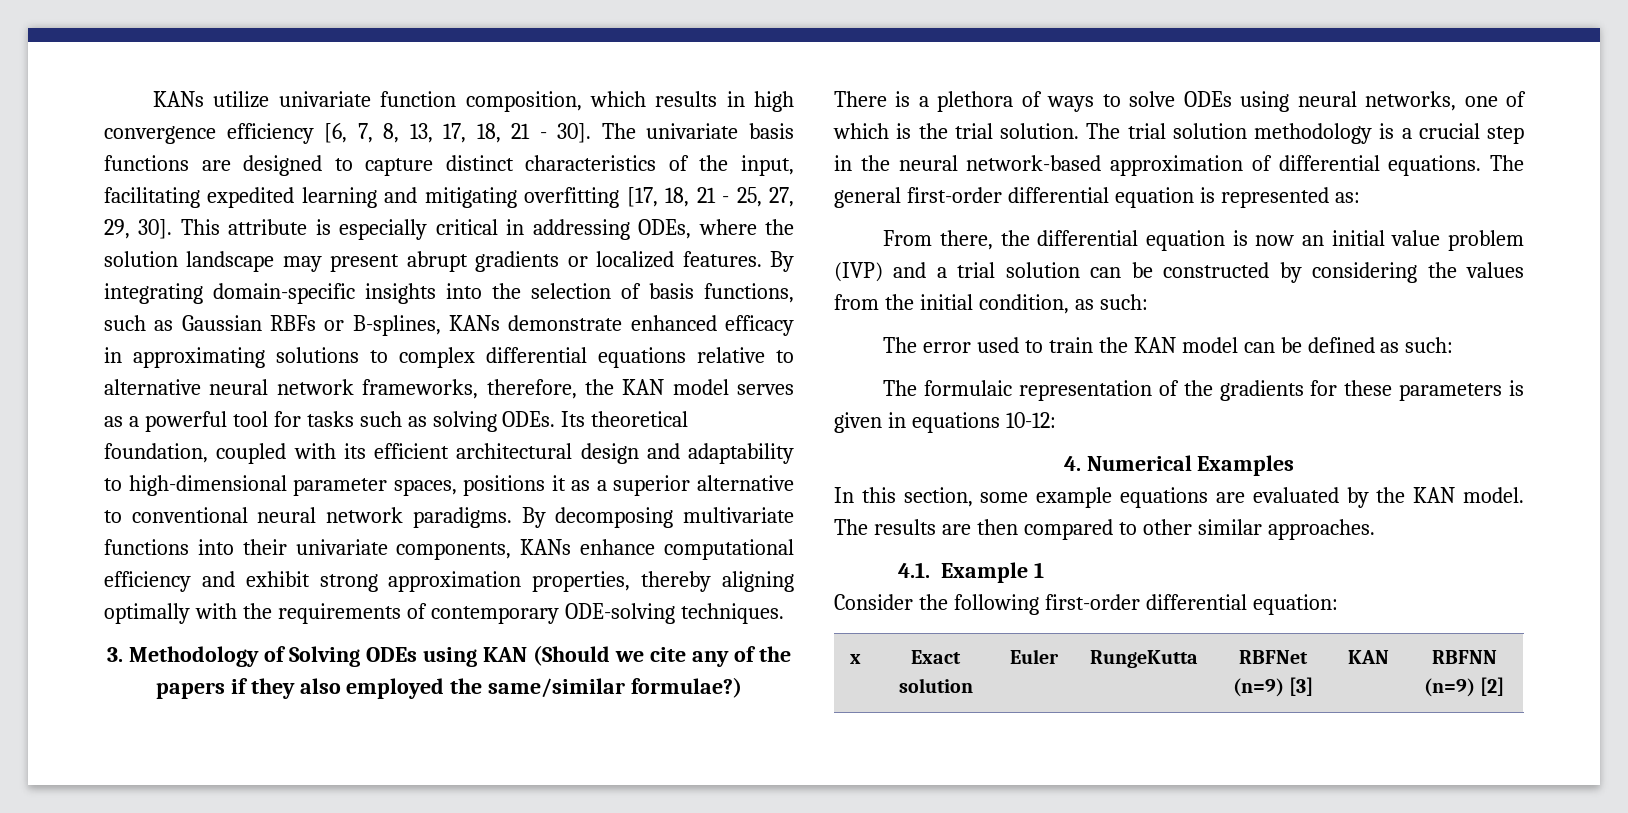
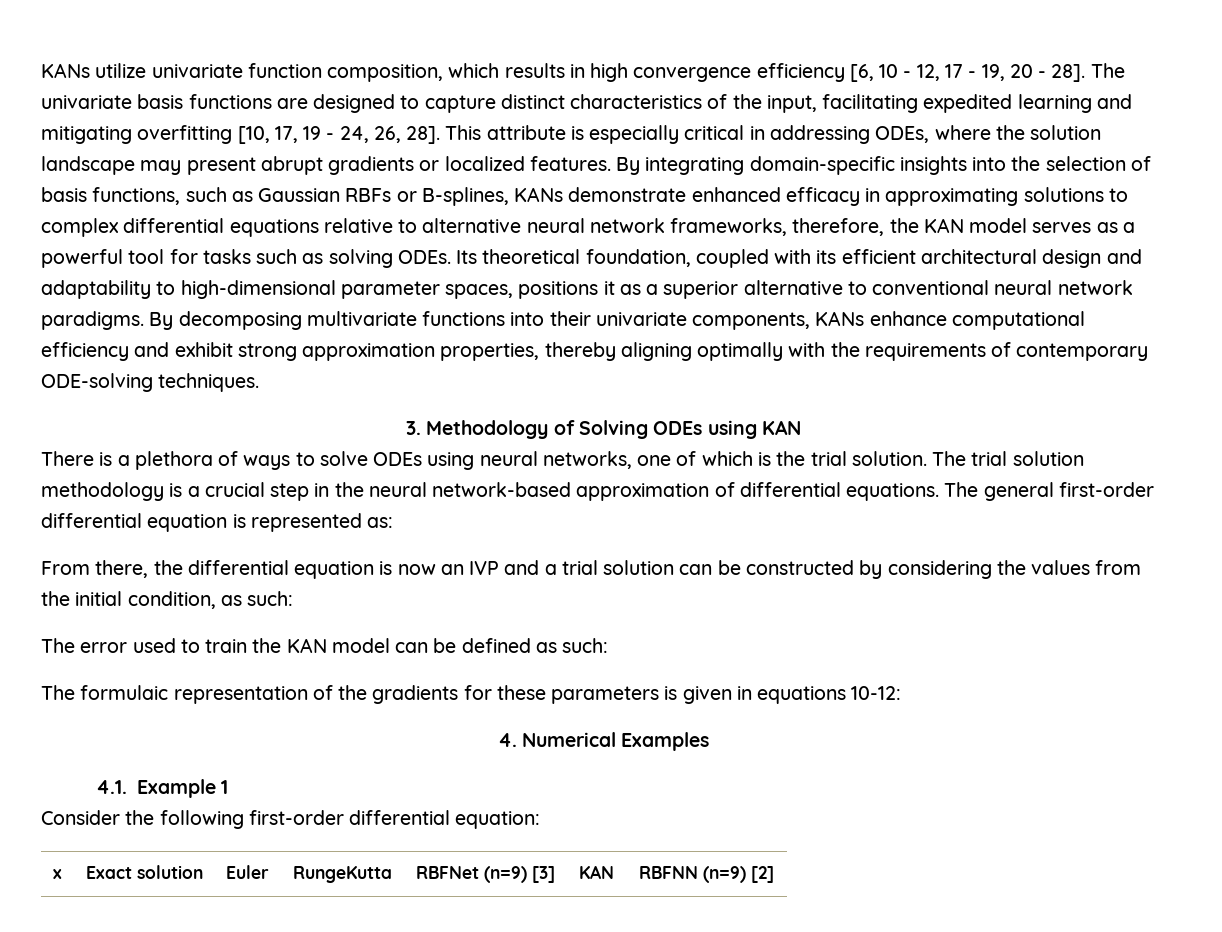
- KANs utilize univariate function composition, which results in high convergence efficiency [6, 7, 8, 13, 17, 18, 21 - 30].
+ KANs utilize univariate function composition, which results in high convergence efficiency [6, 10 - 12, 17 - 19, 20 - 28].
- The univariate basis functions are designed to capture distinct characteristics of the input, facilitating expedited learning and mitigating overfitting [17, 18, 21 - 25, 27, 29, 30].
+ The univariate basis functions are designed to capture distinct characteristics of the input, facilitating expedited learning and mitigating overfitting [10, 17, 19 - 24, 26, 28].
- 3. Methodology of Solving ODEs using KAN (Should we cite any of the papers if they also employed the same/similar formulae?)
+ 3. Methodology of Solving ODEs using KAN
- From there, the differential equation is now an initial value problem (IVP) and a trial solution can be constructed by considering the values from the initial condition, as such:
+ From there, the differential equation is now an IVP and a trial solution can be constructed by considering the values from the initial condition, as such:
- In this section, some example equations are evaluated by the KAN model. The results are then compared to other similar approaches.

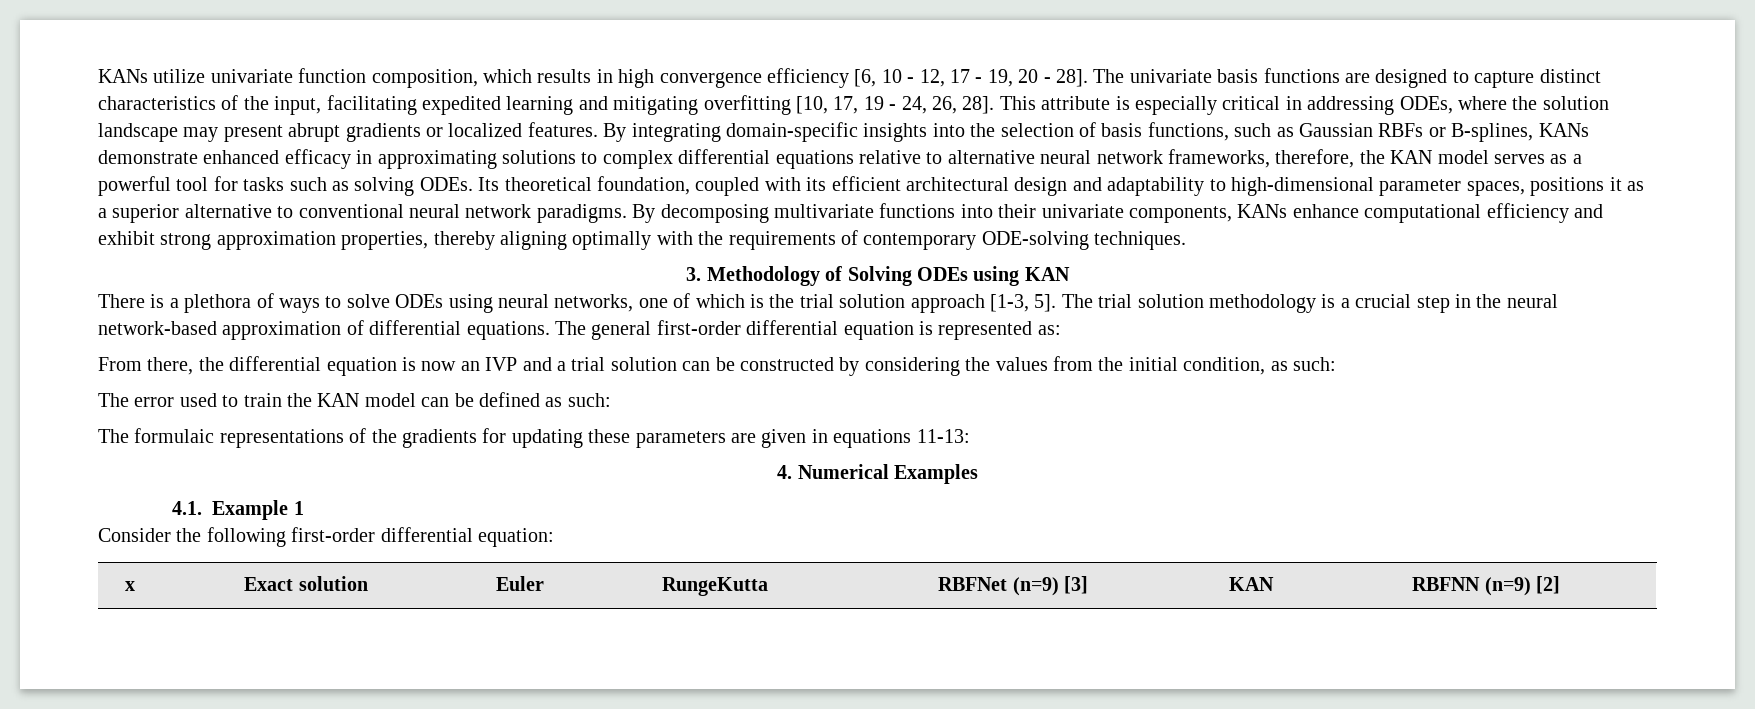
- There is a plethora of ways to solve ODEs using neural networks, one of which is the trial solution.
+ There is a plethora of ways to solve ODEs using neural networks, one of which is the trial solution approach [1-3, 5].
- The formulaic representation of the gradients for these parameters is given in equations 10-12:
+ The formulaic representations of the gradients for updating these parameters are given in equations 11-13:

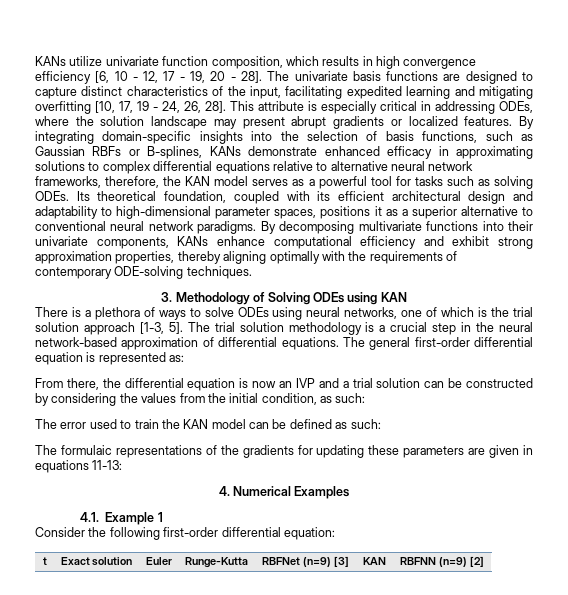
- x | Exact solution | Euler | RungeKutta | RBFNet (n=9) [3] | KAN | RBFNN (n=9) [2]
+ t | Exact solution | Euler | Runge-Kutta | RBFNet (n=9) [3] | KAN | RBFNN (n=9) [2]

